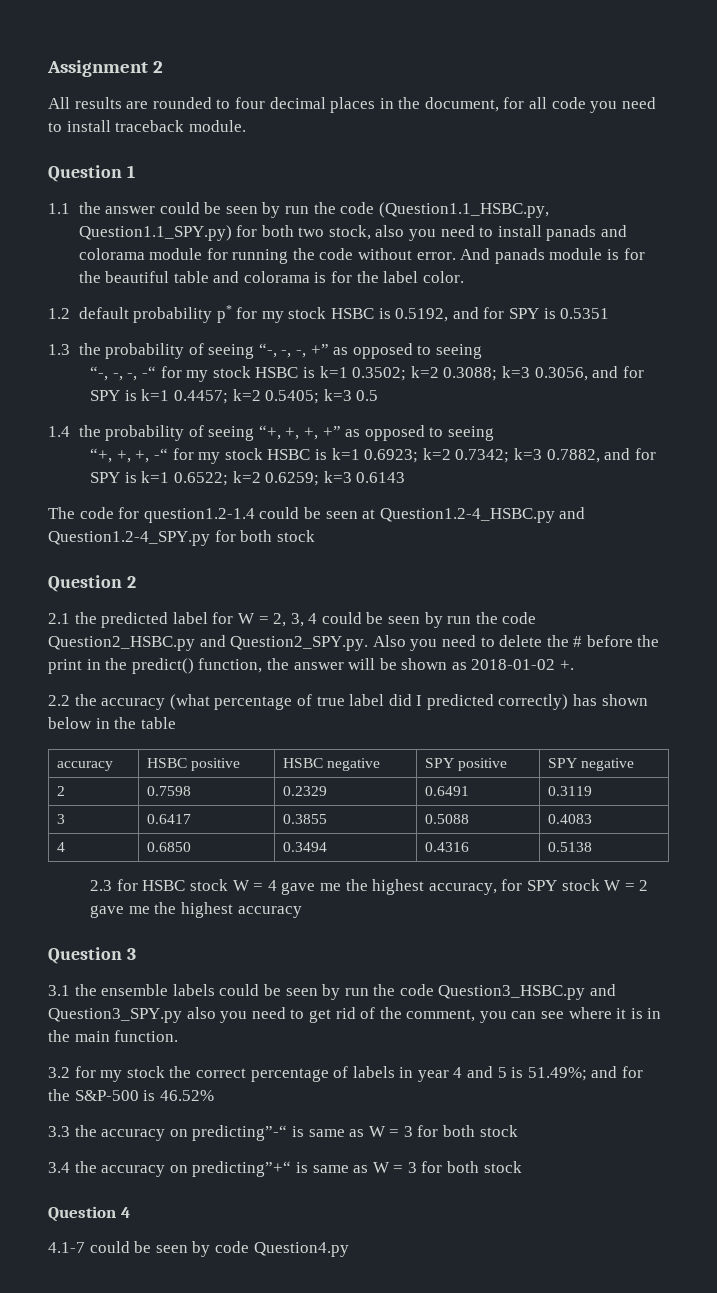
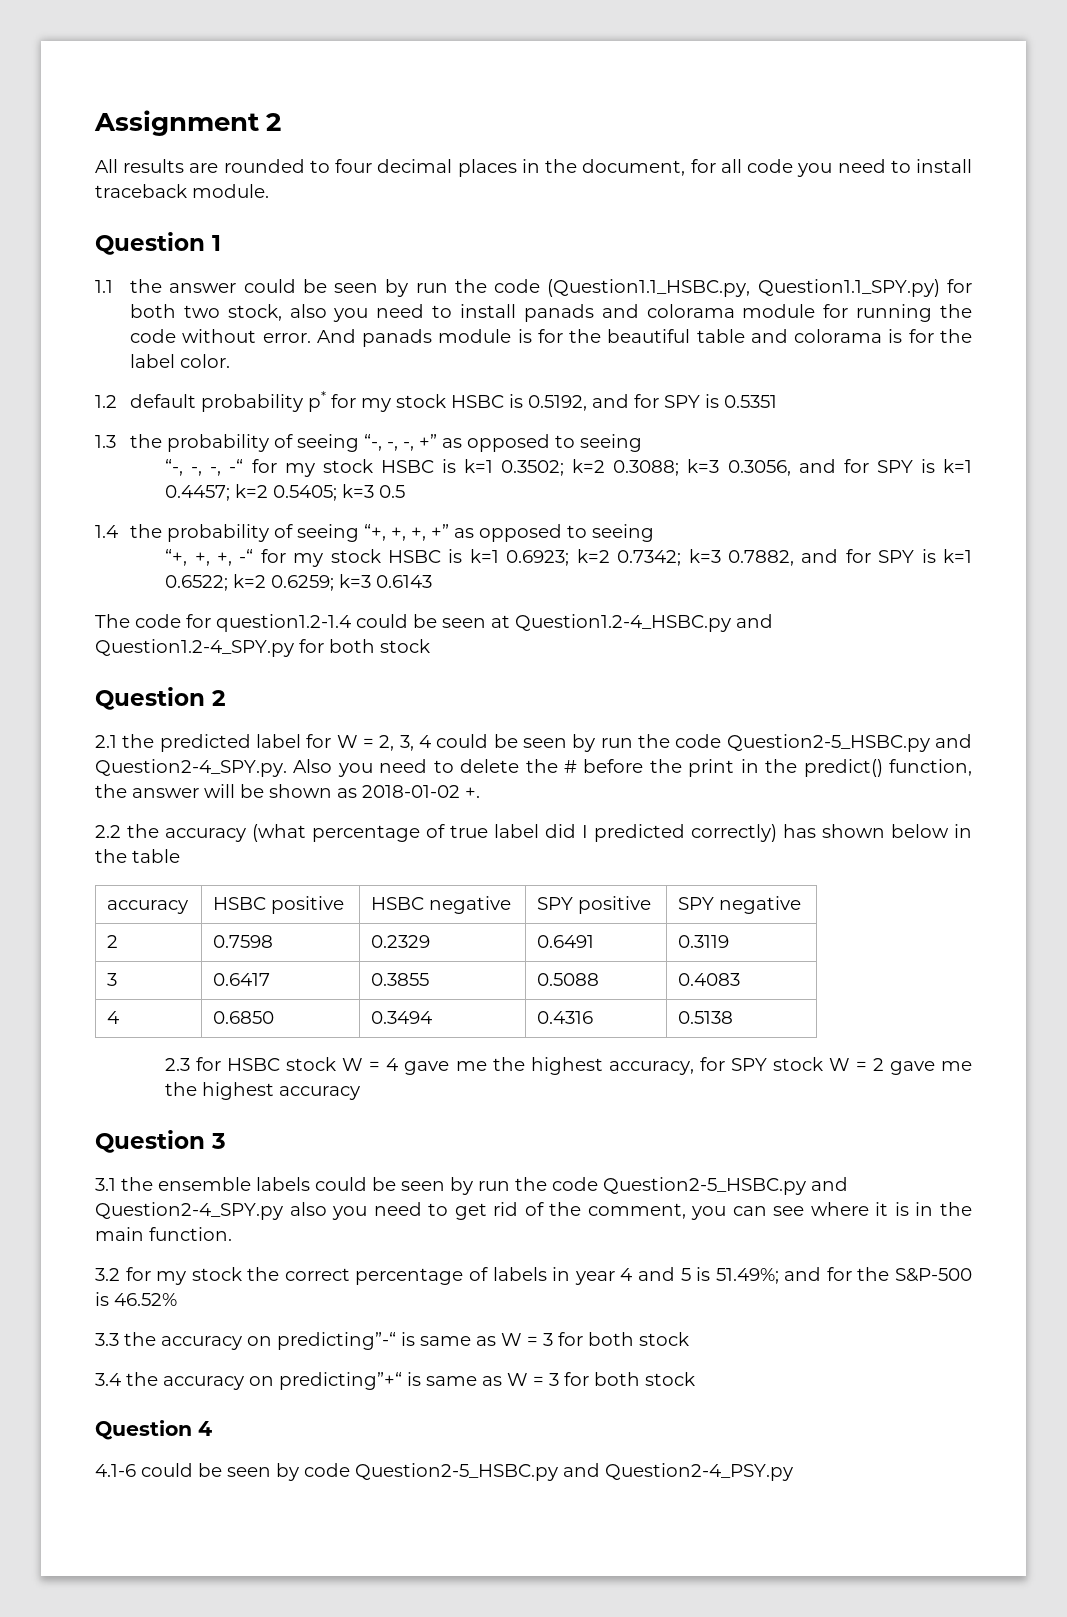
- 2.1 the predicted label for W = 2, 3, 4 could be seen by run the code Question2_HSBC.py and Question2_SPY.py. Also you need to delete the # before the print in the predict() function, the answer will be shown as 2018-01-02 +.
+ 2.1 the predicted label for W = 2, 3, 4 could be seen by run the code Question2-5_HSBC.py and Question2-4_SPY.py. Also you need to delete the # before the print in the predict() function, the answer will be shown as 2018-01-02 +.
- 3.1 the ensemble labels could be seen by run the code Question3_HSBC.py and Question3_SPY.py also you need to get rid of the comment, you can see where it is in the main function.
+ 3.1 the ensemble labels could be seen by run the code Question2-5_HSBC.py and Question2-4_SPY.py also you need to get rid of the comment, you can see where it is in the main function.
- 4.1-7 could be seen by code Question4.py
+ 4.1-6 could be seen by code Question2-5_HSBC.py and Question2-4_PSY.py

